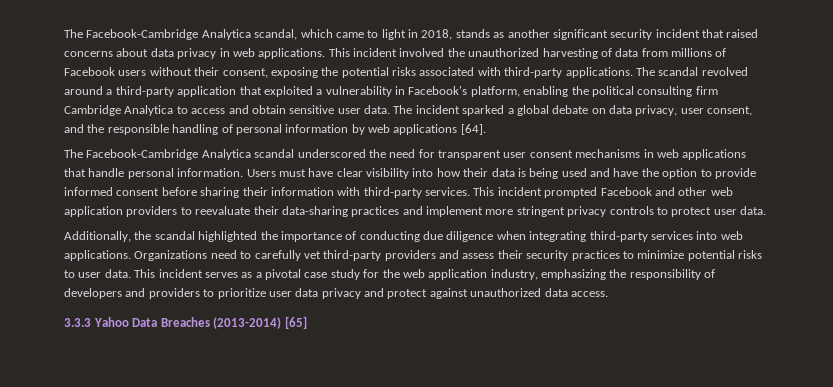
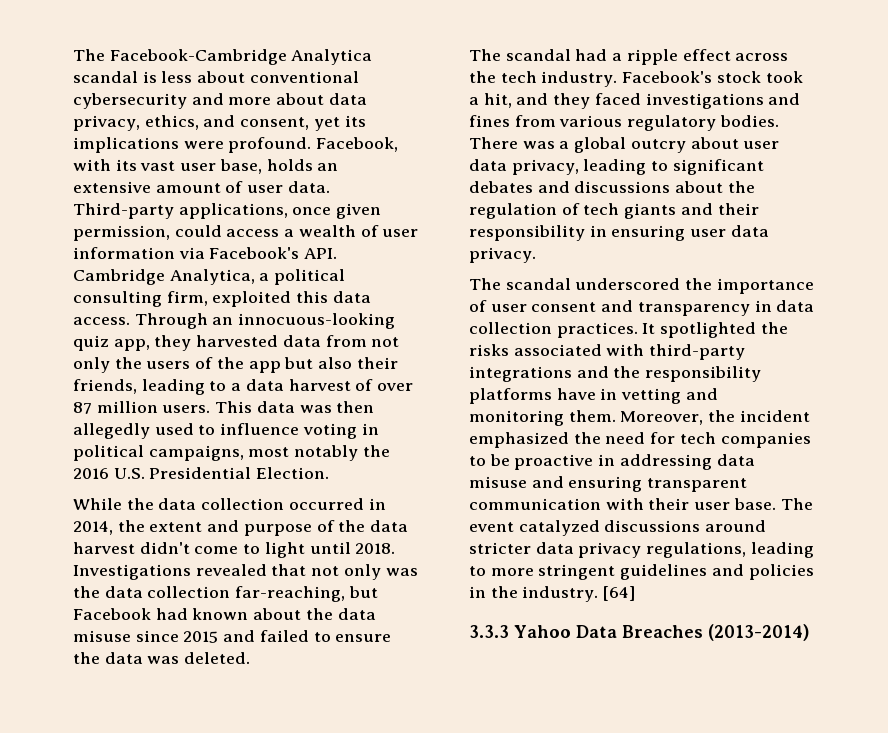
- The Facebook-Cambridge Analytica scandal, which came to light in 2018, stands as another significant security incident that raised concerns about data privacy in web applications. This incident involved the unauthorized harvesting of data from millions of Facebook users without their consent, exposing the potential risks associated with third-party applications. The scandal revolved around a third-party application that exploited a vulnerability in Facebook's platform, enabling the political consulting firm Cambridge Analytica to access and obtain sensitive user data. The incident sparked a global debate on data privacy, user consent, and the responsible handling of personal information by web applications [64].
- The Facebook-Cambridge Analytica scandal underscored the need for transparent user consent mechanisms in web applications that handle personal information. Users must have clear visibility into how their data is being used and have the option to provide informed consent before sharing their information with third-party services. This incident prompted Facebook and other web application providers to reevaluate their data-sharing practices and implement more stringent privacy controls to protect user data.
- Additionally, the scandal highlighted the importance of conducting due diligence when integrating third-party services into web applications. Organizations need to carefully vet third-party providers and assess their security practices to minimize potential risks to user data. This incident serves as a pivotal case study for the web application industry, emphasizing the responsibility of developers and providers to prioritize user data privacy and protect against unauthorized data access.
+ The Facebook-Cambridge Analytica scandal is less about conventional cybersecurity and more about data privacy, ethics, and consent, yet its implications were profound. Facebook, with its vast user base, holds an extensive amount of user data. Third-party applications, once given permission, could access a wealth of user information via Facebook's API. Cambridge Analytica, a political consulting firm, exploited this data access. Through an innocuous-looking quiz app, they harvested data from not only the users of the app but also their friends, leading to a data harvest of over 87 million users. This data was then allegedly used to influence voting in political campaigns, most notably the 2016 U.S. Presidential Election.
+ While the data collection occurred in 2014, the extent and purpose of the data harvest didn't come to light until 2018. Investigations revealed that not only was the data collection far-reaching, but Facebook had known about the data misuse since 2015 and failed to ensure the data was deleted.
+ The scandal had a ripple effect across the tech industry. Facebook's stock took a hit, and they faced investigations and fines from various regulatory bodies. There was a global outcry about user data privacy, leading to significant debates and discussions about the regulation of tech giants and their responsibility in ensuring user data privacy.
+ The scandal underscored the importance of user consent and transparency in data collection practices. It spotlighted the risks associated with third-party integrations and the responsibility platforms have in vetting and monitoring them. Moreover, the incident emphasized the need for tech companies to be proactive in addressing data misuse and ensuring transparent communication with their user base. The event catalyzed discussions around stricter data privacy regulations, leading to more stringent guidelines and policies in the industry. [64]
- 3.3.3 Yahoo Data Breaches (2013-2014) [65]
+ 3.3.3 Yahoo Data Breaches (2013-2014)

